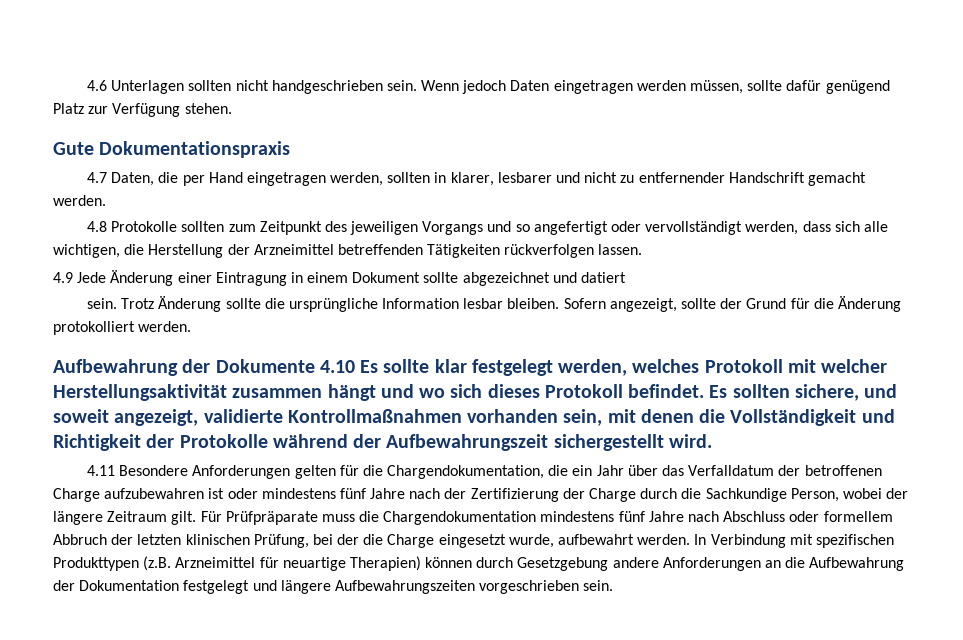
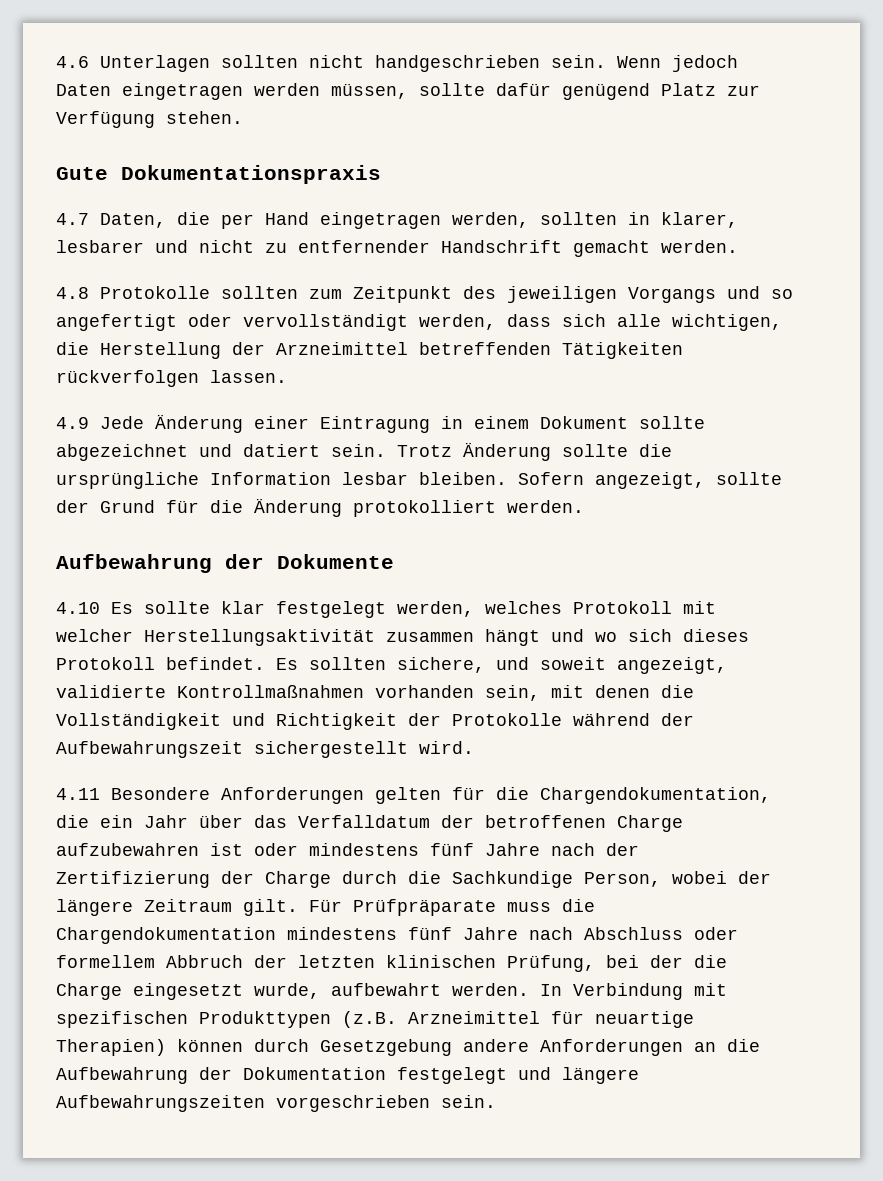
- 4.9 Jede Änderung einer Eintragung in einem Dokument sollte abgezeichnet und datiert
- sein.
+ 4.9 Jede Änderung einer Eintragung in einem Dokument sollte abgezeichnet und datiert sein.
- Aufbewahrung der Dokumente 4.10 Es sollte klar festgelegt werden, welches Protokoll mit welcher Herstellungsaktivität zusammen hängt und wo sich dieses Protokoll befindet.
+ Aufbewahrung der Dokumente
+ 4.10 Es sollte klar festgelegt werden, welches Protokoll mit welcher Herstellungsaktivität zusammen hängt und wo sich dieses Protokoll befindet.

